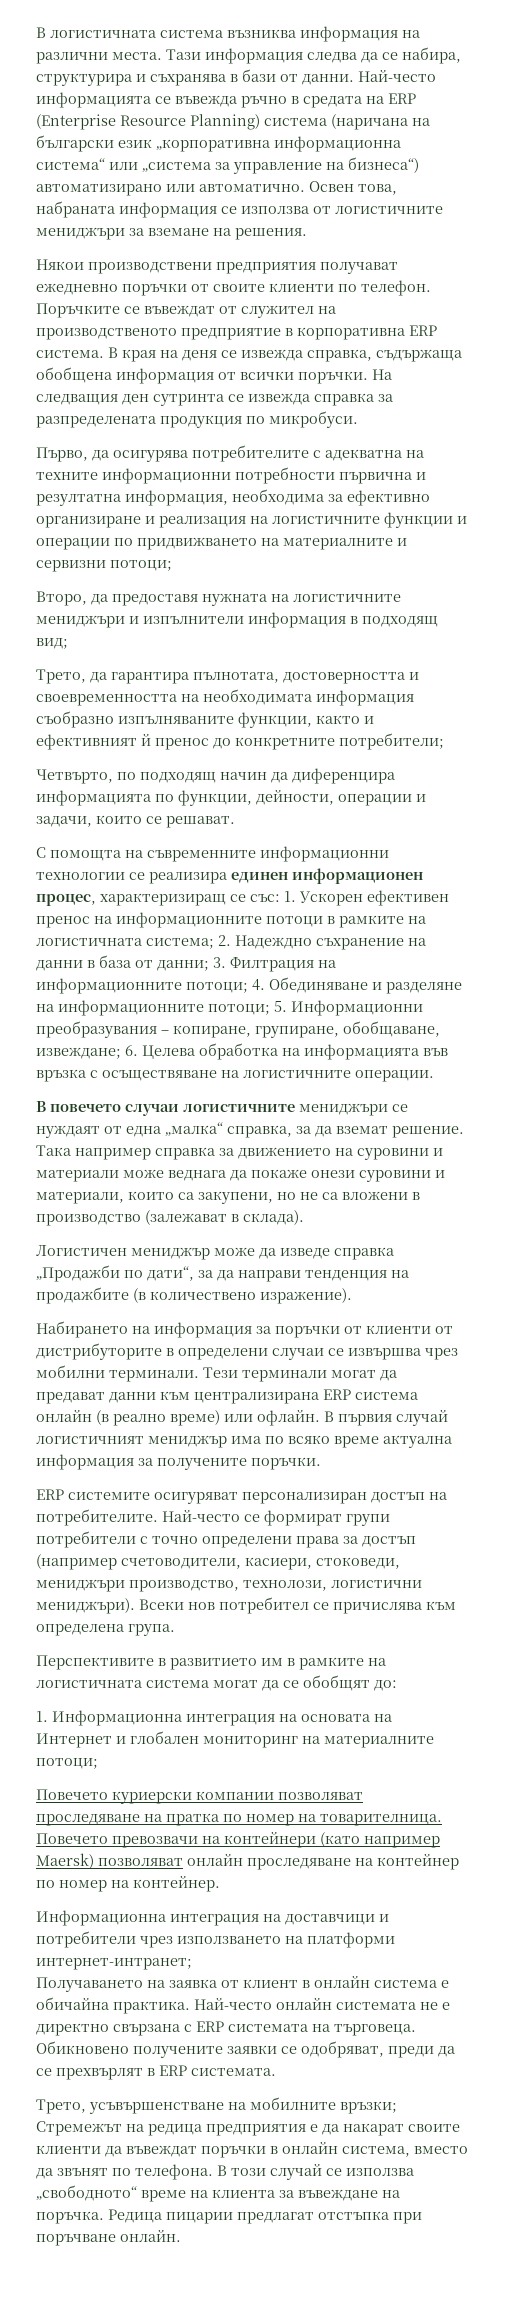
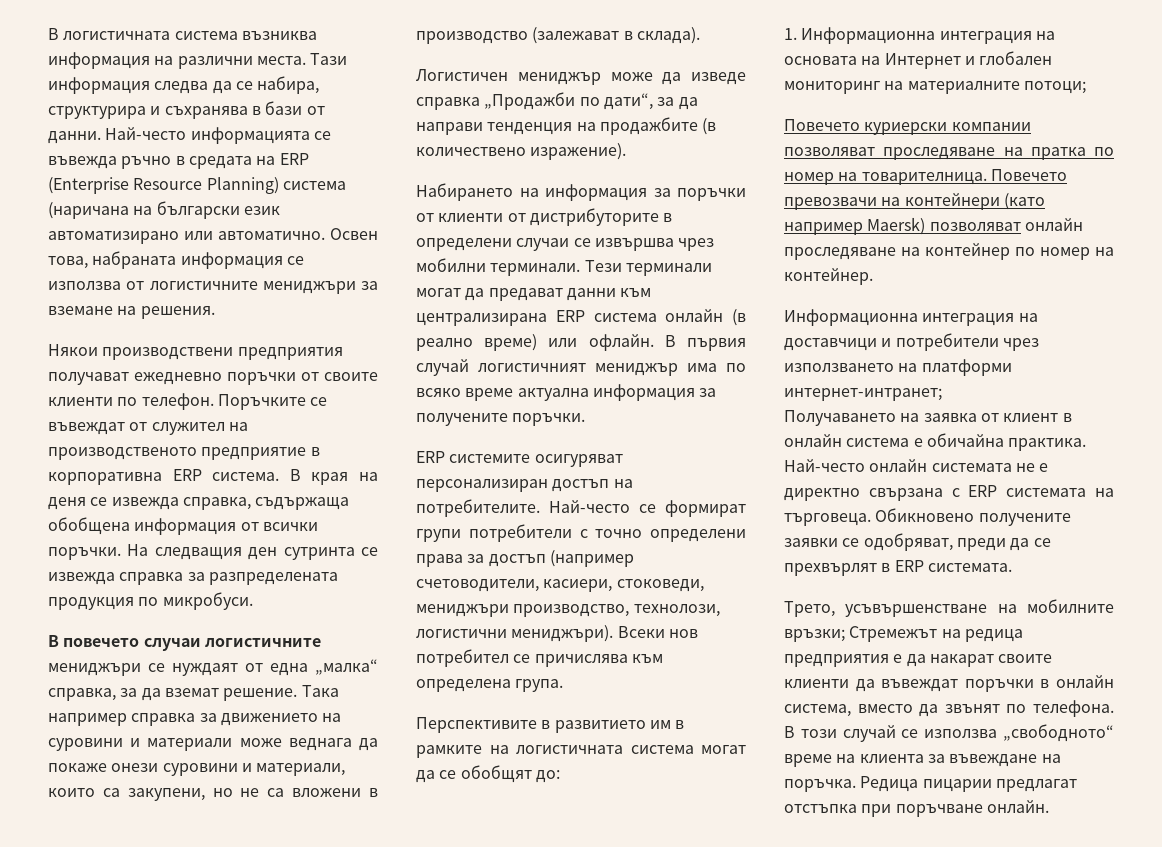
- Най-често информацията се въвежда ръчно в средата на ERP (Enterprise Resource Planning) система (наричана на български език „корпоративна информационна система“ или „система за управление на бизнеса“) автоматизирано или автоматично.
+ Най-често информацията се въвежда ръчно в средата на ERP (Enterprise Resource Planning) система (наричана на български език автоматизирано или автоматично.
- Първо, да осигурява потребителите с адекватна на техните информационни потребности първична и резултатна информация, необходима за ефективно организиране и реализация на логистичните функции и операции по придвижването на материалните и сервизни потоци;
- Второ, да предоставя нужната на логистичните мениджъри и изпълнители информация в подходящ вид;
- Трето, да гарантира пълнотата, достоверността и своевременността на необходимата информация съобразно изпълняваните функции, както и ефективният й пренос до конкретните потребители;
- Четвърто, по подходящ начин да диференцира информацията по функции, дейности, операции и задачи, които се решават.
- С помощта на съвременните информационни технологии се реализира единен информационен процес, характеризиращ се със: 1. Ускорен ефективен пренос на информационните потоци в рамките на логистичната система; 2. Надеждно съхранение на данни в база от данни; 3. Филтрация на информационните потоци; 4. Обединяване и разделяне на информационните потоци; 5. Информационни преобразувания – копиране, групиране, обобщаване, извеждане; 6. Целева обработка на информацията във връзка с осъществяване на логистичните операции.

